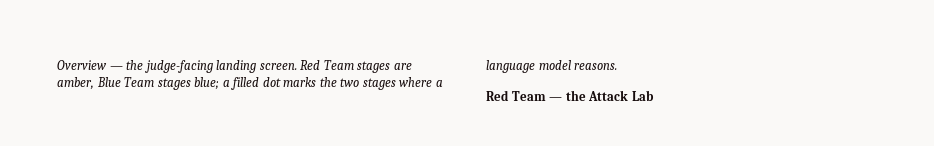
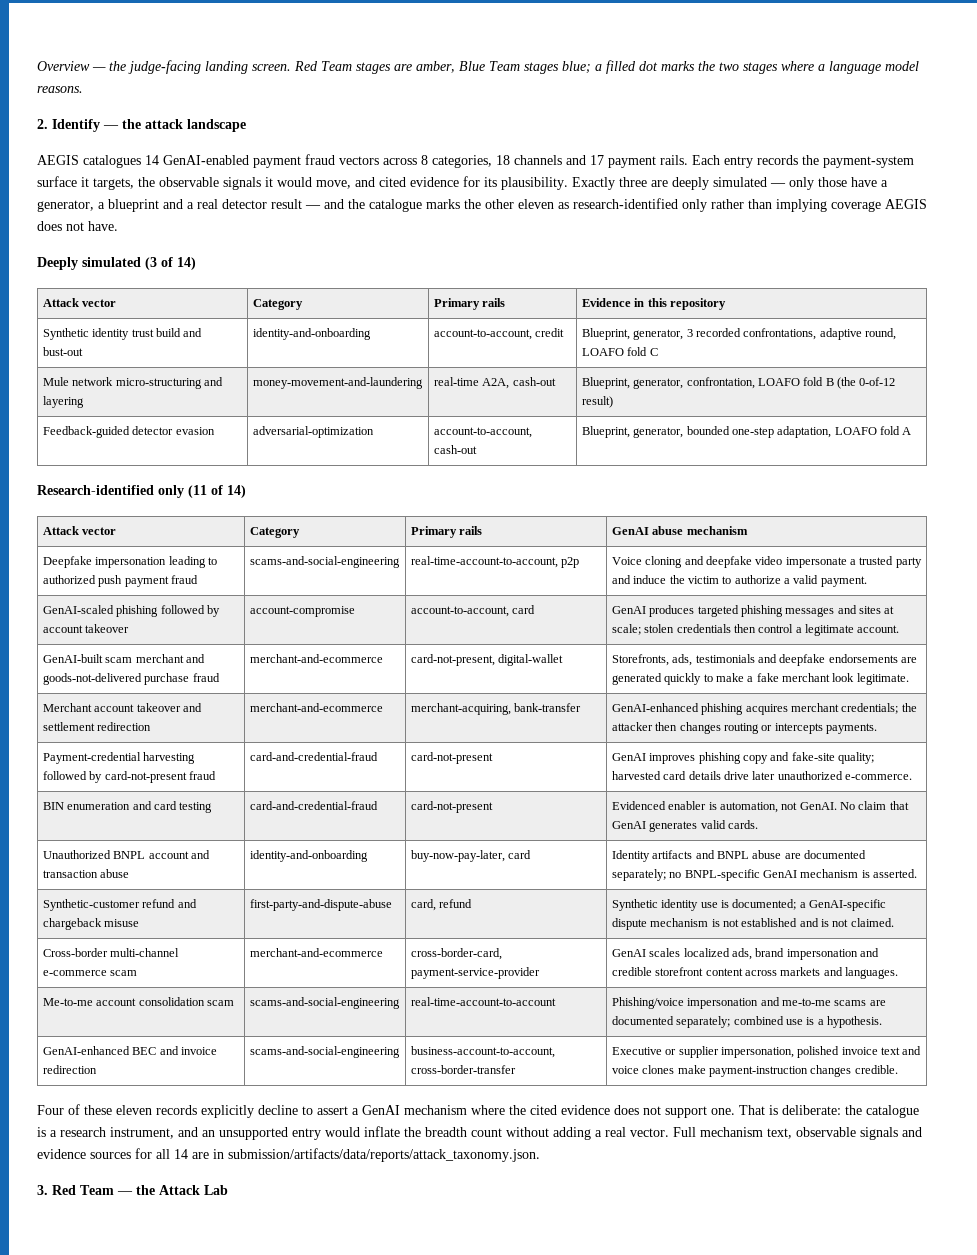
- Red Team — the Attack Lab
+ 2. Identify — the attack landscape
+ AEGIS catalogues 14 GenAI-enabled payment fraud vectors across 8 categories, 18 channels and 17 payment rails. Each entry records the payment-system surface it targets, the observable signals it would move, and cited evidence for its plausibility. Exactly three are deeply simulated — only those have a generator, a blueprint and a real detector result — and the catalogue marks the other eleven as research-identified only rather than implying coverage AEGIS does not have.
+ Deeply simulated (3 of 14)
+ Attack vector | Category | Primary rails | Evidence in this repository
+ Synthetic identity trust build and bust-out | identity-and-onboarding | account-to-account, credit | Blueprint, generator, 3 recorded confrontations, adaptive round, LOAFO fold C
+ Mule network micro-structuring and layering | money-movement-and-laundering | real-time A2A, cash-out | Blueprint, generator, confrontation, LOAFO fold B (the 0-of-12 result)
+ Feedback-guided detector evasion | adversarial-optimization | account-to-account, cash-out | Blueprint, generator, bounded one-step adaptation, LOAFO fold A
+ Research-identified only (11 of 14)
+ Attack vector | Category | Primary rails | GenAI abuse mechanism
+ Deepfake impersonation leading to authorized push payment fraud | scams-and-social-engineering | real-time-account-to-account, p2p | Voice cloning and deepfake video impersonate a trusted party and induce the victim to authorize a valid payment.
+ GenAI-scaled phishing followed by account takeover | account-compromise | account-to-account, card | GenAI produces targeted phishing messages and sites at scale; stolen credentials then control a legitimate account.
+ GenAI-built scam merchant and goods-not-delivered purchase fraud | merchant-and-ecommerce | card-not-present, digital-wallet | Storefronts, ads, testimonials and deepfake endorsements are generated quickly to make a fake merchant look legitimate.
+ Merchant account takeover and settlement redirection | merchant-and-ecommerce | merchant-acquiring, bank-transfer | GenAI-enhanced phishing acquires merchant credentials; the attacker then changes routing or intercepts payments.
+ Payment-credential harvesting followed by card-not-present fraud | card-and-credential-fraud | card-not-present | GenAI improves phishing copy and fake-site quality; harvested card details drive later unauthorized e-commerce.
+ BIN enumeration and card testing | card-and-credential-fraud | card-not-present | Evidenced enabler is automation, not GenAI. No claim that GenAI generates valid cards.
+ Unauthorized BNPL account and transaction abuse | identity-and-onboarding | buy-now-pay-later, card | Identity artifacts and BNPL abuse are documented separately; no BNPL-specific GenAI mechanism is asserted.
+ Synthetic-customer refund and chargeback misuse | first-party-and-dispute-abuse | card, refund | Synthetic identity use is documented; a GenAI-specific dispute mechanism is not established and is not claimed.
+ Cross-border multi-channel e-commerce scam | merchant-and-ecommerce | cross-border-card, payment-service-provider | GenAI scales localized ads, brand impersonation and credible storefront content across markets and languages.
+ Me-to-me account consolidation scam | scams-and-social-engineering | real-time-account-to-account | Phishing/voice impersonation and me-to-me scams are documented separately; combined use is a hypothesis.
+ GenAI-enhanced BEC and invoice redirection | scams-and-social-engineering | business-account-to-account, cross-border-transfer | Executive or supplier impersonation, polished invoice text and voice clones make payment-instruction changes credible.
+ Four of these eleven records explicitly decline to assert a GenAI mechanism where the cited evidence does not support one. That is deliberate: the catalogue is a research instrument, and an unsupported entry would inflate the breadth count without adding a real vector. Full mechanism text, observable signals and evidence sources for all 14 are in submission/artifacts/data/reports/attack_taxonomy.json.
+ 3. Red Team — the Attack Lab

